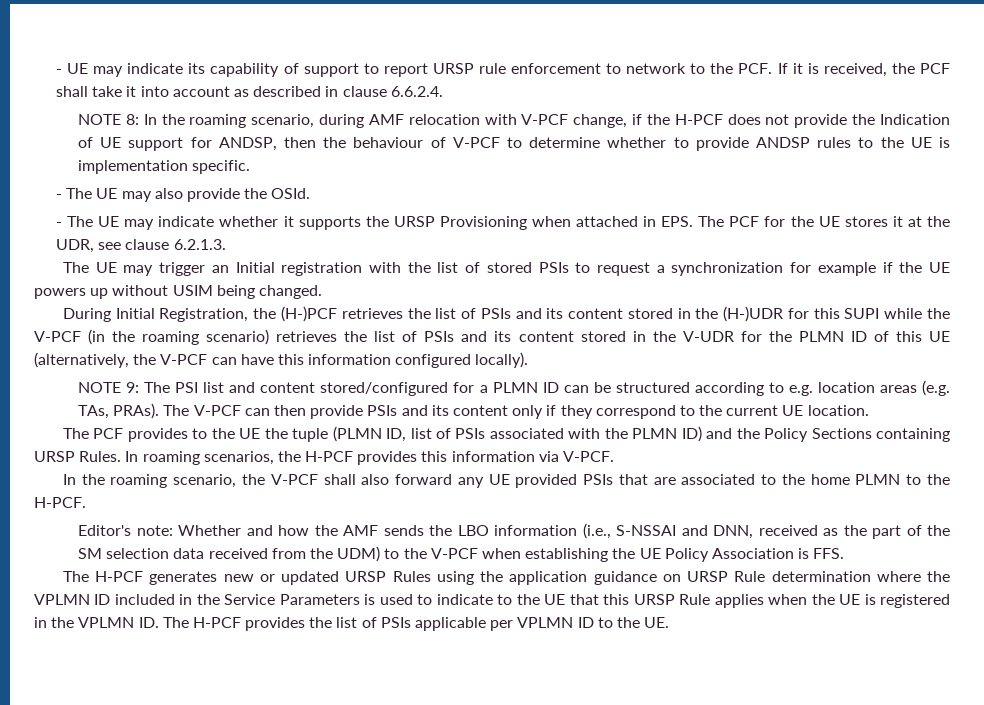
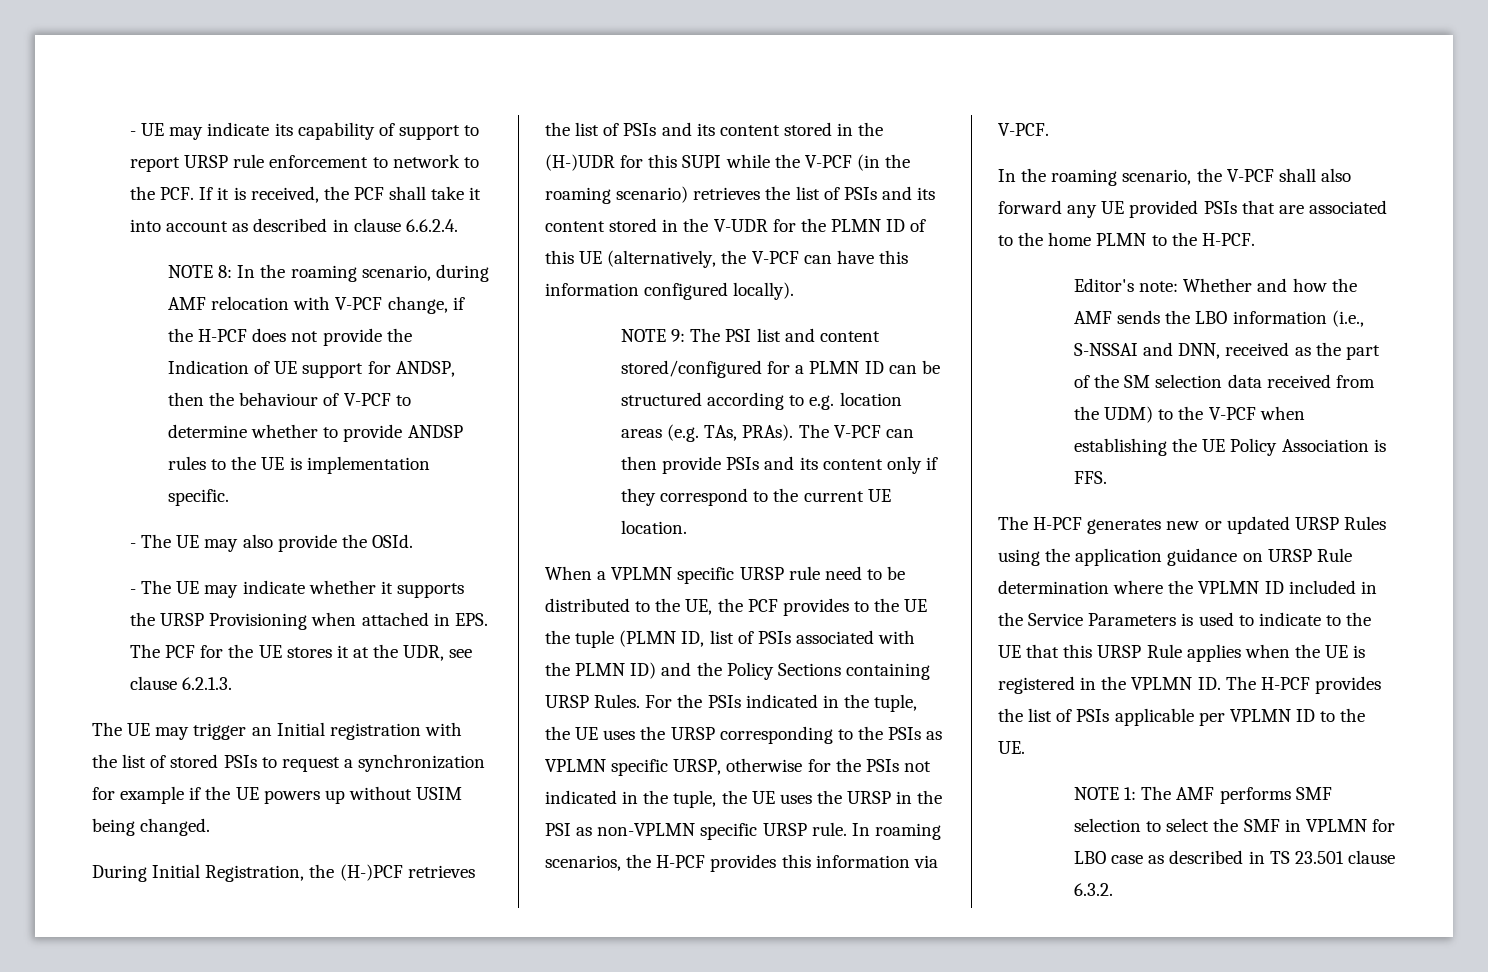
- The PCF provides to the UE the tuple (PLMN ID, list of PSIs associated with the PLMN ID) and the Policy Sections containing URSP Rules.
+ When a VPLMN specific URSP rule need to be distributed to the UE, the PCF provides to the UE the tuple (PLMN ID, list of PSIs associated with the PLMN ID) and the Policy Sections containing URSP Rules.
+ For the PSIs indicated in the tuple, the UE uses the URSP corresponding to the PSIs as VPLMN specific URSP, otherwise for the PSIs not indicated in the tuple, the UE uses the URSP in the PSI as non-VPLMN specific URSP rule.
+ NOTE 1: The AMF performs SMF selection to select the SMF in VPLMN for LBO case as described in TS 23.501 clause 6.3.2.

